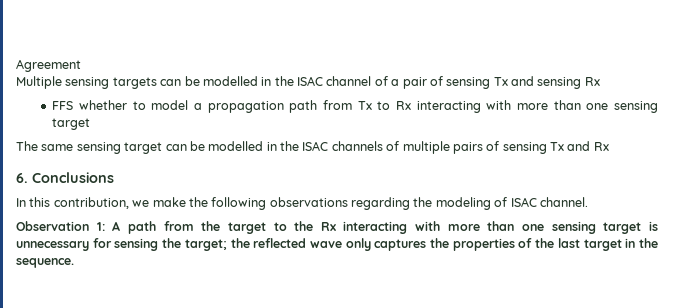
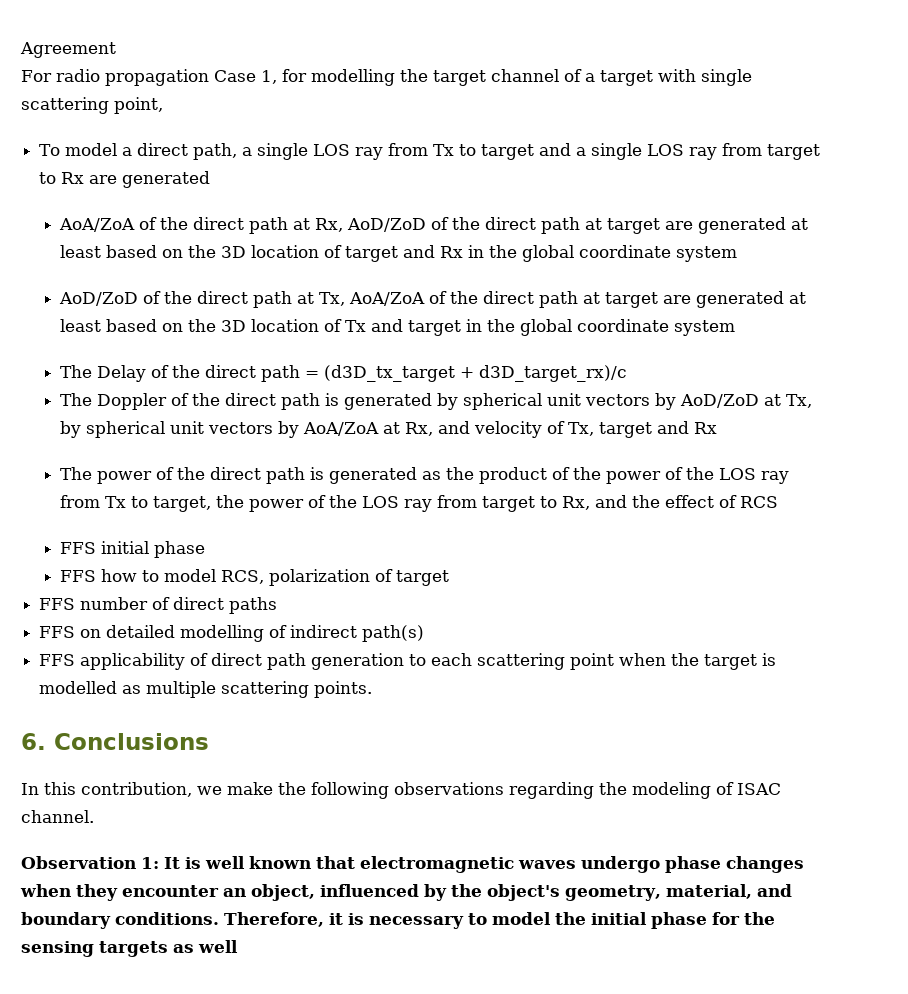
- Multiple sensing targets can be modelled in the ISAC channel of a pair of sensing Tx and sensing Rx
- FFS whether to model a propagation path from Tx to Rx interacting with more than one sensing target
- The same sensing target can be modelled in the ISAC channels of multiple pairs of sensing Tx and Rx
+ For radio propagation Case 1, for modelling the target channel of a target with single scattering point,
+ To model a direct path, a single LOS ray from Tx to target and a single LOS ray from target to Rx are generated
+ AoA/ZoA of the direct path at Rx, AoD/ZoD of the direct path at target are generated at least based on the 3D location of target and Rx in the global coordinate system
+ AoD/ZoD of the direct path at Tx, AoA/ZoA of the direct path at target are generated at least based on the 3D location of Tx and target in the global coordinate system
+ The Delay of the direct path = (d3D_tx_target + d3D_target_rx)/c
+ The Doppler of the direct path is generated by spherical unit vectors by AoD/ZoD at Tx, by spherical unit vectors by AoA/ZoA at Rx, and velocity of Tx, target and Rx
+ The power of the direct path is generated as the product of the power of the LOS ray from Tx to target, the power of the LOS ray from target to Rx, and the effect of RCS
+ FFS initial phase
+ FFS how to model RCS, polarization of target
+ FFS number of direct paths
+ FFS on detailed modelling of indirect path(s)
+ FFS applicability of direct path generation to each scattering point when the target is modelled as multiple scattering points.
- Observation 1: A path from the target to the Rx interacting with more than one sensing target is unnecessary for sensing the target; the reflected wave only captures the properties of the last target in the sequence.
+ Observation 1: It is well known that electromagnetic waves undergo phase changes when they encounter an object, influenced by the object's geometry, material, and boundary conditions. Therefore, it is necessary to model the initial phase for the sensing targets as well

